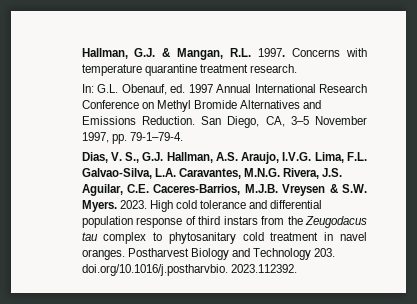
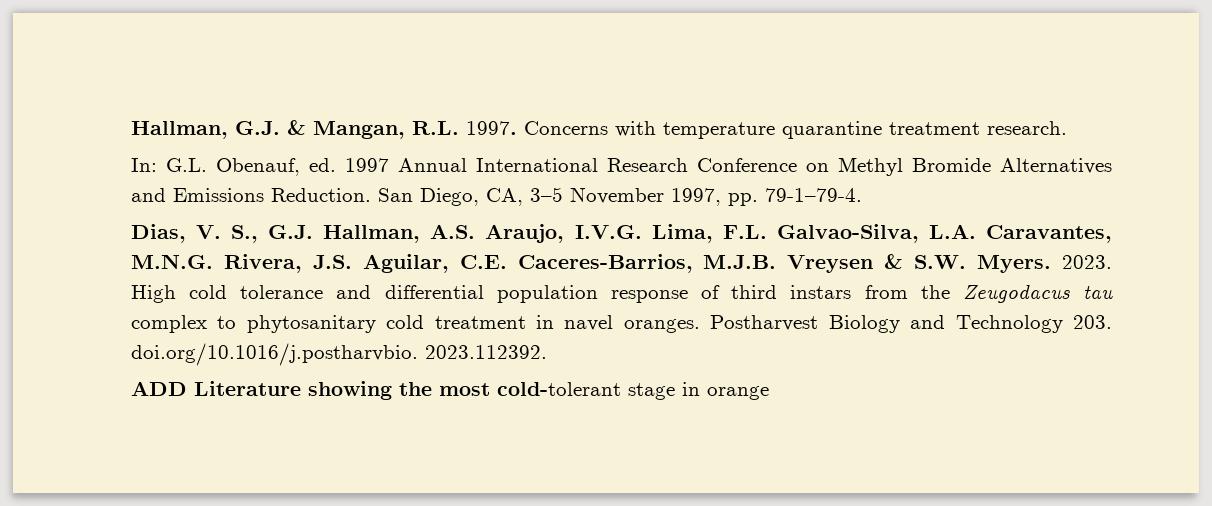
+ ADD Literature showing the most cold-tolerant stage in orange

